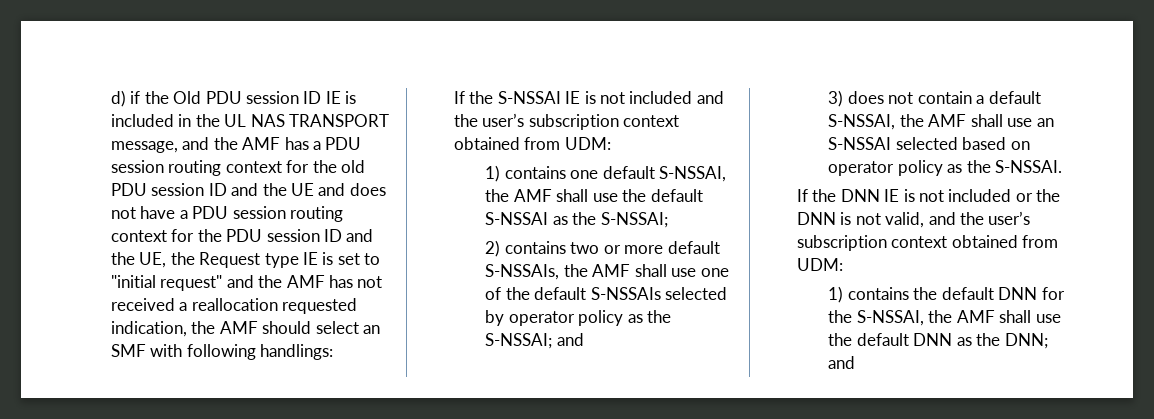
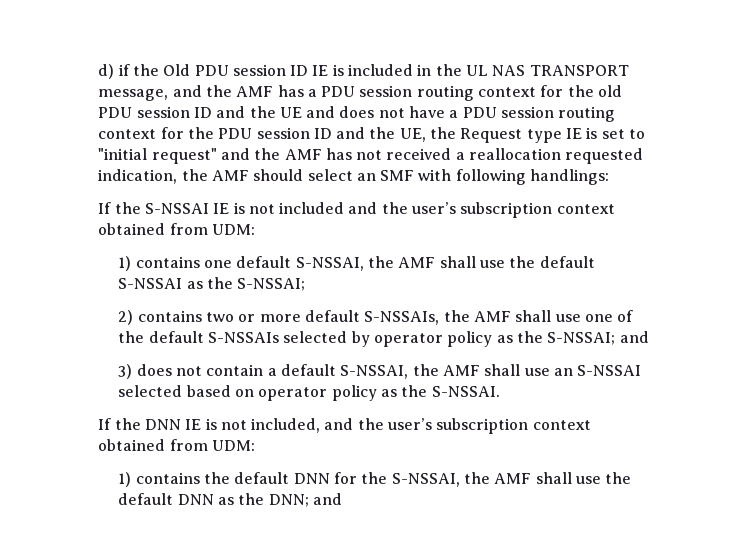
- If the DNN IE is not included or the DNN is not valid, and the user’s subscription context obtained from UDM:
+ If the DNN IE is not included, and the user’s subscription context obtained from UDM:

